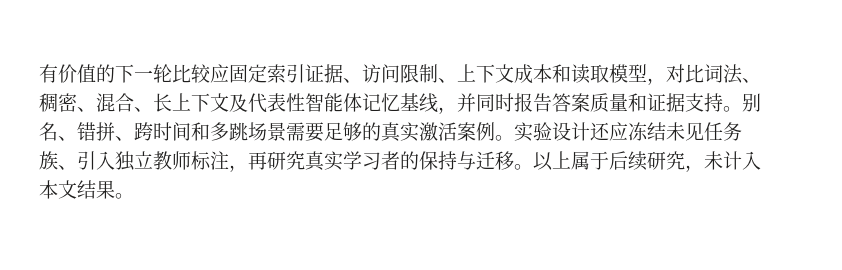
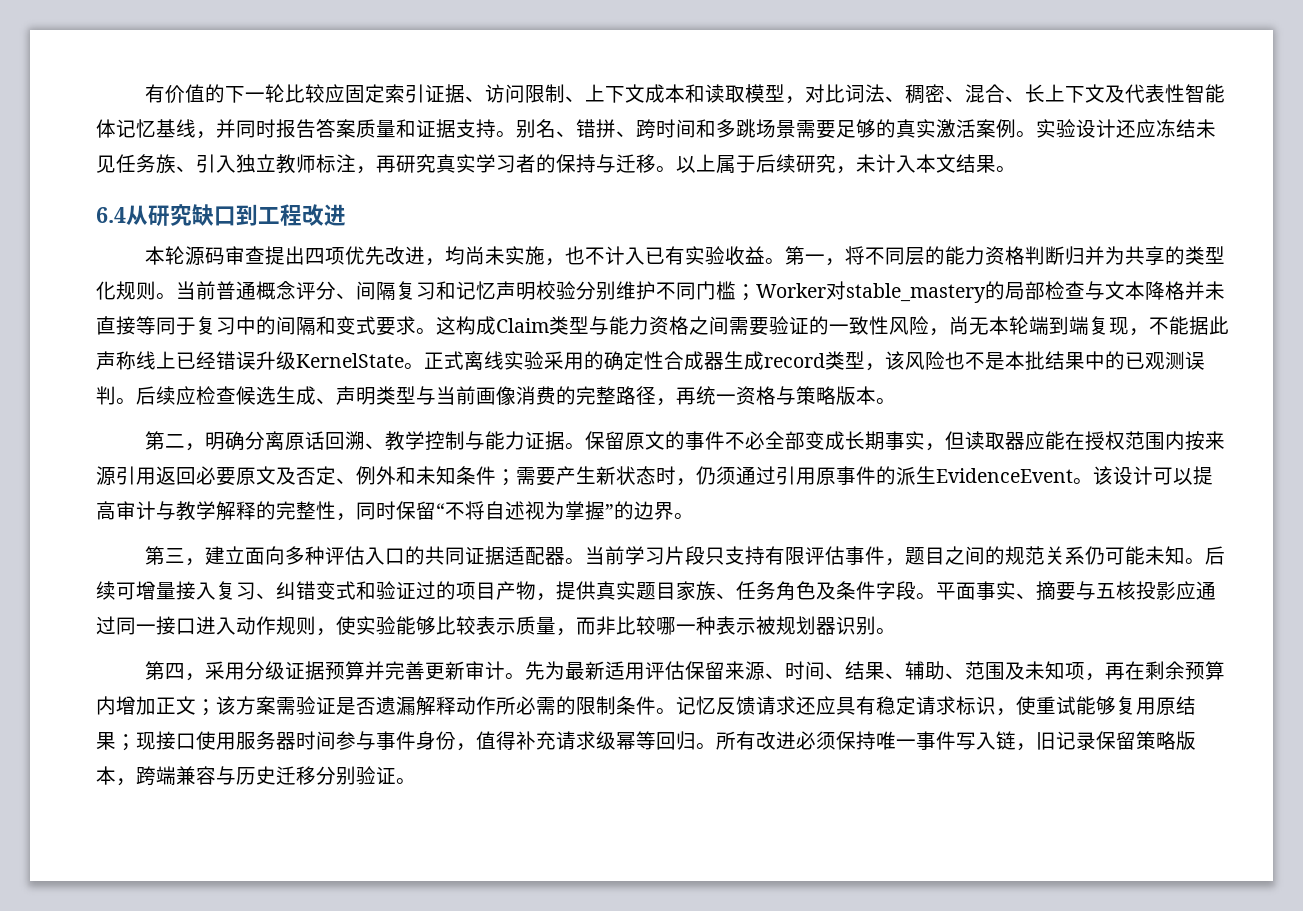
+ 6.4从研究缺口到工程改进
+ 本轮源码审查提出四项优先改进，均尚未实施，也不计入已有实验收益。第一，将不同层的能力资格判断归并为共享的类型化规则。当前普通概念评分、间隔复习和记忆声明校验分别维护不同门槛；Worker对stable_mastery的局部检查与文本降格并未直接等同于复习中的间隔和变式要求。这构成Claim类型与能力资格之间需要验证的一致性风险，尚无本轮端到端复现，不能据此声称线上已经错误升级KernelState。正式离线实验采用的确定性合成器生成record类型，该风险也不是本批结果中的已观测误判。后续应检查候选生成、声明类型与当前画像消费的完整路径，再统一资格与策略版本。
+ 第二，明确分离原话回溯、教学控制与能力证据。保留原文的事件不必全部变成长期事实，但读取器应能在授权范围内按来源引用返回必要原文及否定、例外和未知条件；需要产生新状态时，仍须通过引用原事件的派生EvidenceEvent。该设计可以提高审计与教学解释的完整性，同时保留“不将自述视为掌握”的边界。
+ 第三，建立面向多种评估入口的共同证据适配器。当前学习片段只支持有限评估事件，题目之间的规范关系仍可能未知。后续可增量接入复习、纠错变式和验证过的项目产物，提供真实题目家族、任务角色及条件字段。平面事实、摘要与五核投影应通过同一接口进入动作规则，使实验能够比较表示质量，而非比较哪一种表示被规划器识别。
+ 第四，采用分级证据预算并完善更新审计。先为最新适用评估保留来源、时间、结果、辅助、范围及未知项，再在剩余预算内增加正文；该方案需验证是否遗漏解释动作所必需的限制条件。记忆反馈请求还应具有稳定请求标识，使重试能够复用原结果；现接口使用服务器时间参与事件身份，值得补充请求级幂等回归。所有改进必须保持唯一事件写入链，旧记录保留策略版本，跨端兼容与历史迁移分别验证。

